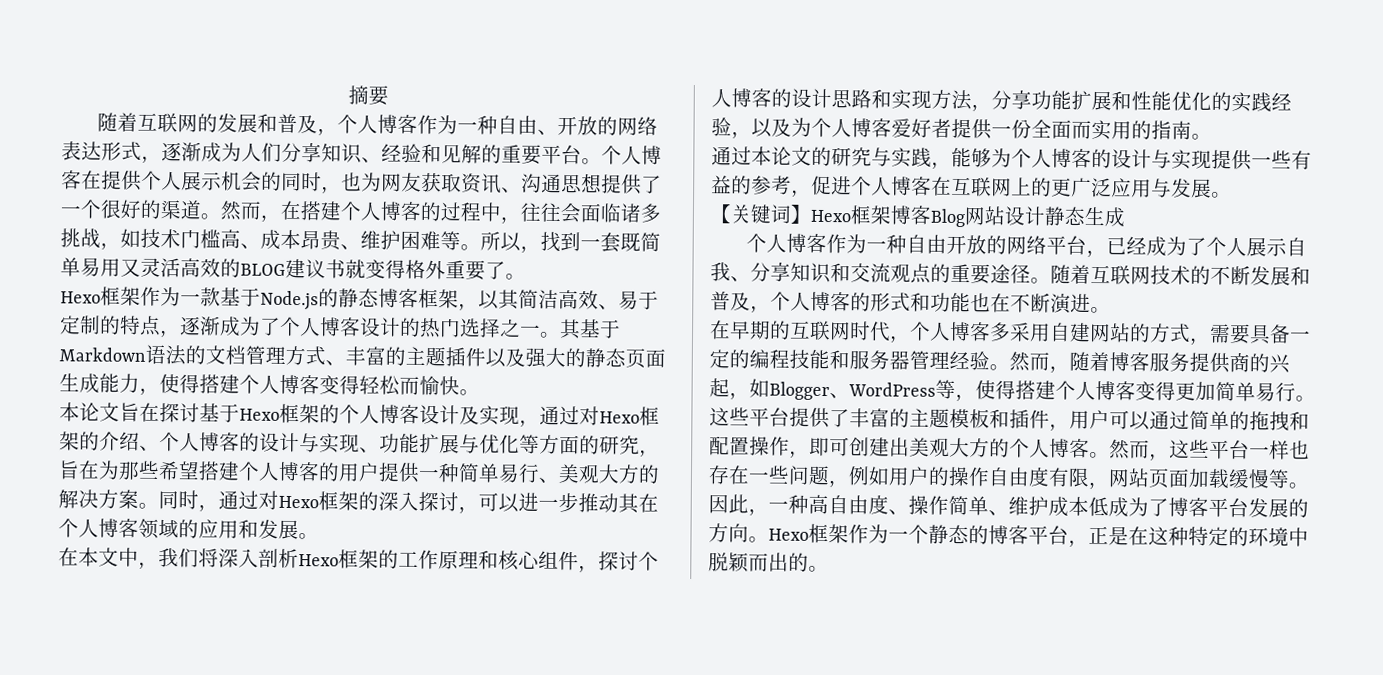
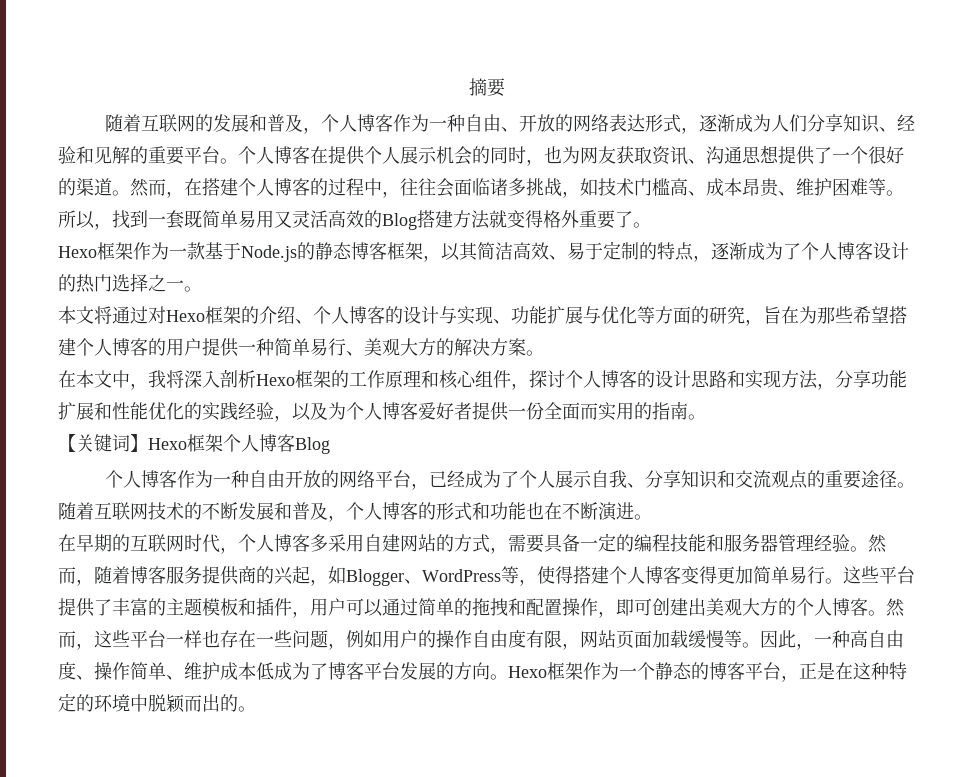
- 所以，找到一套既简单易用又灵活高效的BLOG建议书就变得格外重要了。
+ 所以，找到一套既简单易用又灵活高效的Blog搭建方法就变得格外重要了。
- Hexo框架作为一款基于Node.js的静态博客框架，以其简洁高效、易于定制的特点，逐渐成为了个人博客设计的热门选择之一。其基于Markdown语法的文档管理方式、丰富的主题插件以及强大的静态页面生成能力，使得搭建个人博客变得轻松而愉快。
- 本论文旨在探讨基于Hexo框架的个人博客设计及实现，通过对Hexo框架的介绍、个人博客的设计与实现、功能扩展与优化等方面的研究，旨在为那些希望搭建个人博客的用户提供一种简单易行、美观大方的解决方案。同时，通过对Hexo框架的深入探讨，可以进一步推动其在个人博客领域的应用和发展。
+ Hexo框架作为一款基于Node.js的静态博客框架，以其简洁高效、易于定制的特点，逐渐成为了个人博客设计的热门选择之一。
+ 本文将通过对Hexo框架的介绍、个人博客的设计与实现、功能扩展与优化等方面的研究，旨在为那些希望搭建个人博客的用户提供一种简单易行、美观大方的解决方案。
- 在本文中，我们将深入剖析Hexo框架的工作原理和核心组件，探讨个人博客的设计思路和实现方法，分享功能扩展和性能优化的实践经验，以及为个人博客爱好者提供一份全面而实用的指南。
+ 在本文中，我将深入剖析Hexo框架的工作原理和核心组件，探讨个人博客的设计思路和实现方法，分享功能扩展和性能优化的实践经验，以及为个人博客爱好者提供一份全面而实用的指南。
- 通过本论文的研究与实践，能够为个人博客的设计与实现提供一些有益的参考，促进个人博客在互联网上的更广泛应用与发展。
- 【关键词】Hexo框架博客Blog网站设计静态生成
+ 【关键词】Hexo框架个人博客Blog

